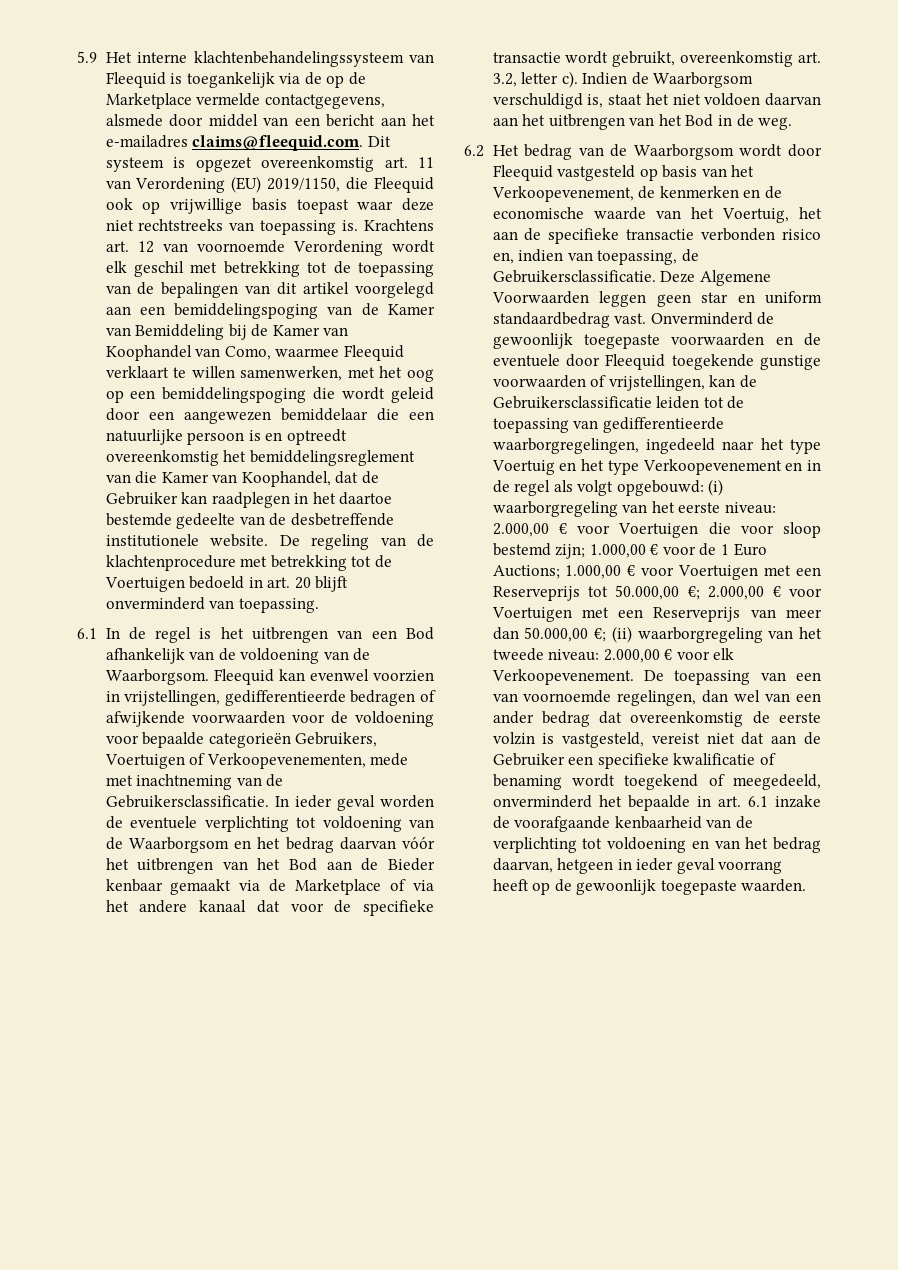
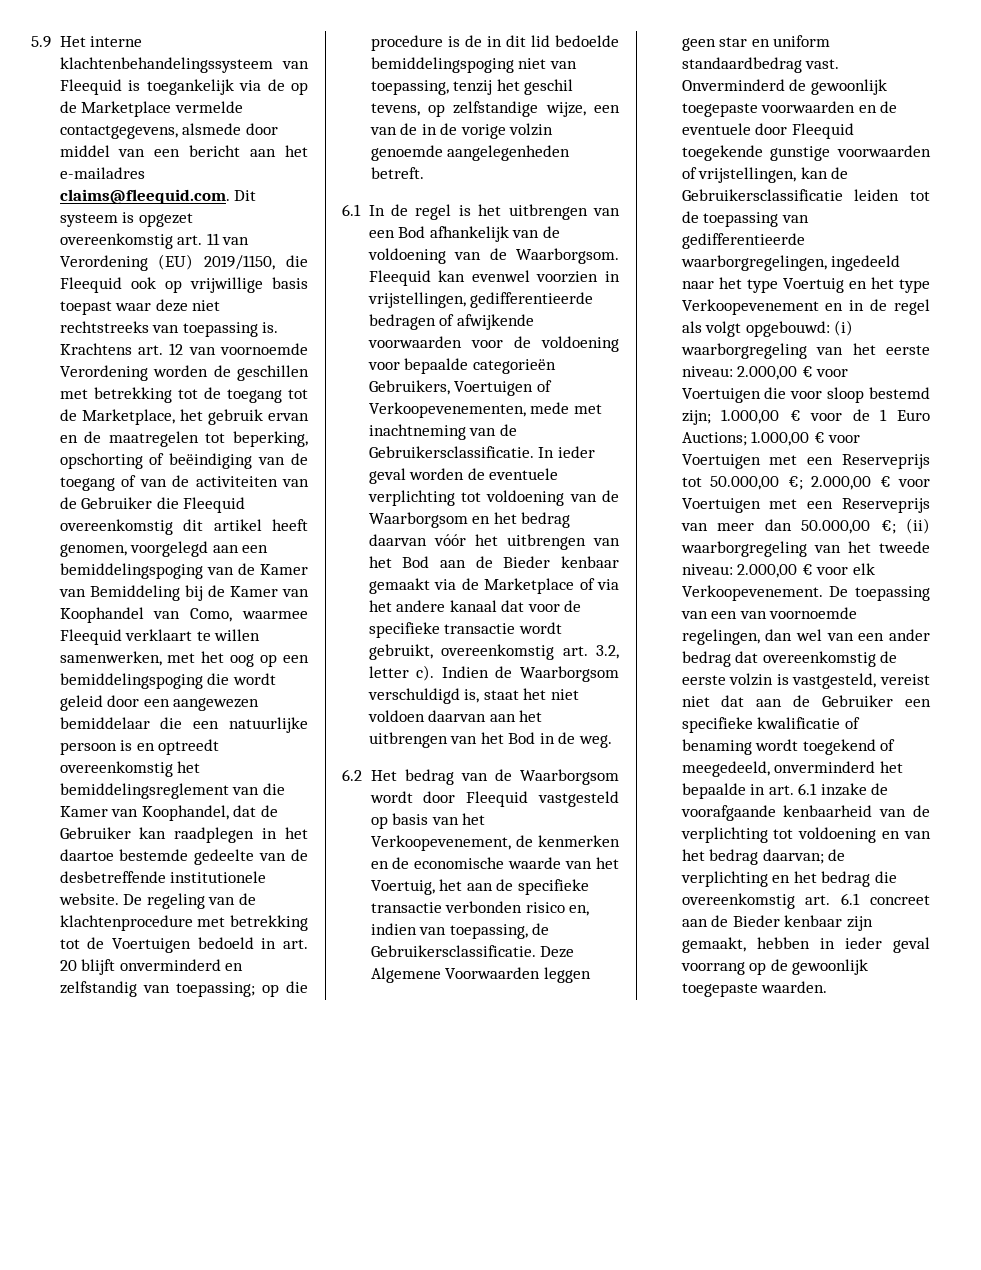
- Krachtens art. 12 van voornoemde Verordening wordt elk geschil met betrekking tot de toepassing van de bepalingen van dit artikel voorgelegd aan een bemiddelingspoging van de Kamer van Bemiddeling bij de Kamer van Koophandel van Como, waarmee Fleequid verklaart te willen samenwerken, met het oog op een bemiddelingspoging die wordt geleid door een aangewezen bemiddelaar die een natuurlijke persoon is en optreedt overeenkomstig het bemiddelingsreglement van die Kamer van Koophandel, dat de Gebruiker kan raadplegen in het daartoe bestemde gedeelte van de desbetreffende institutionele website.
+ Krachtens art. 12 van voornoemde Verordening worden de geschillen met betrekking tot de toegang tot de Marketplace, het gebruik ervan en de maatregelen tot beperking, opschorting of beëindiging van de toegang of van de activiteiten van de Gebruiker die Fleequid overeenkomstig dit artikel heeft genomen, voorgelegd aan een bemiddelingspoging van de Kamer van Bemiddeling bij de Kamer van Koophandel van Como, waarmee Fleequid verklaart te willen samenwerken, met het oog op een bemiddelingspoging die wordt geleid door een aangewezen bemiddelaar die een natuurlijke persoon is en optreedt overeenkomstig het bemiddelingsreglement van die Kamer van Koophandel, dat de Gebruiker kan raadplegen in het daartoe bestemde gedeelte van de desbetreffende institutionele website.
- De regeling van de klachtenprocedure met betrekking tot de Voertuigen bedoeld in art. 20 blijft onverminderd van toepassing.
+ De regeling van de klachtenprocedure met betrekking tot de Voertuigen bedoeld in art. 20 blijft onverminderd en zelfstandig van toepassing; op die procedure is de in dit lid bedoelde bemiddelingspoging niet van toepassing, tenzij het geschil tevens, op zelfstandige wijze, een van de in de vorige volzin genoemde aangelegenheden betreft.
- De toepassing van een van voornoemde regelingen, dan wel van een ander bedrag dat overeenkomstig de eerste volzin is vastgesteld, vereist niet dat aan de Gebruiker een specifieke kwalificatie of benaming wordt toegekend of meegedeeld, onverminderd het bepaalde in art. 6.1 inzake de voorafgaande kenbaarheid van de verplichting tot voldoening en van het bedrag daarvan, hetgeen in ieder geval voorrang heeft op de gewoonlijk toegepaste waarden.
+ De toepassing van een van voornoemde regelingen, dan wel van een ander bedrag dat overeenkomstig de eerste volzin is vastgesteld, vereist niet dat aan de Gebruiker een specifieke kwalificatie of benaming wordt toegekend of meegedeeld, onverminderd het bepaalde in art. 6.1 inzake de voorafgaande kenbaarheid van de verplichting tot voldoening en van het bedrag daarvan; de verplichting en het bedrag die overeenkomstig art. 6.1 concreet aan de Bieder kenbaar zijn gemaakt, hebben in ieder geval voorrang op de gewoonlijk toegepaste waarden.

